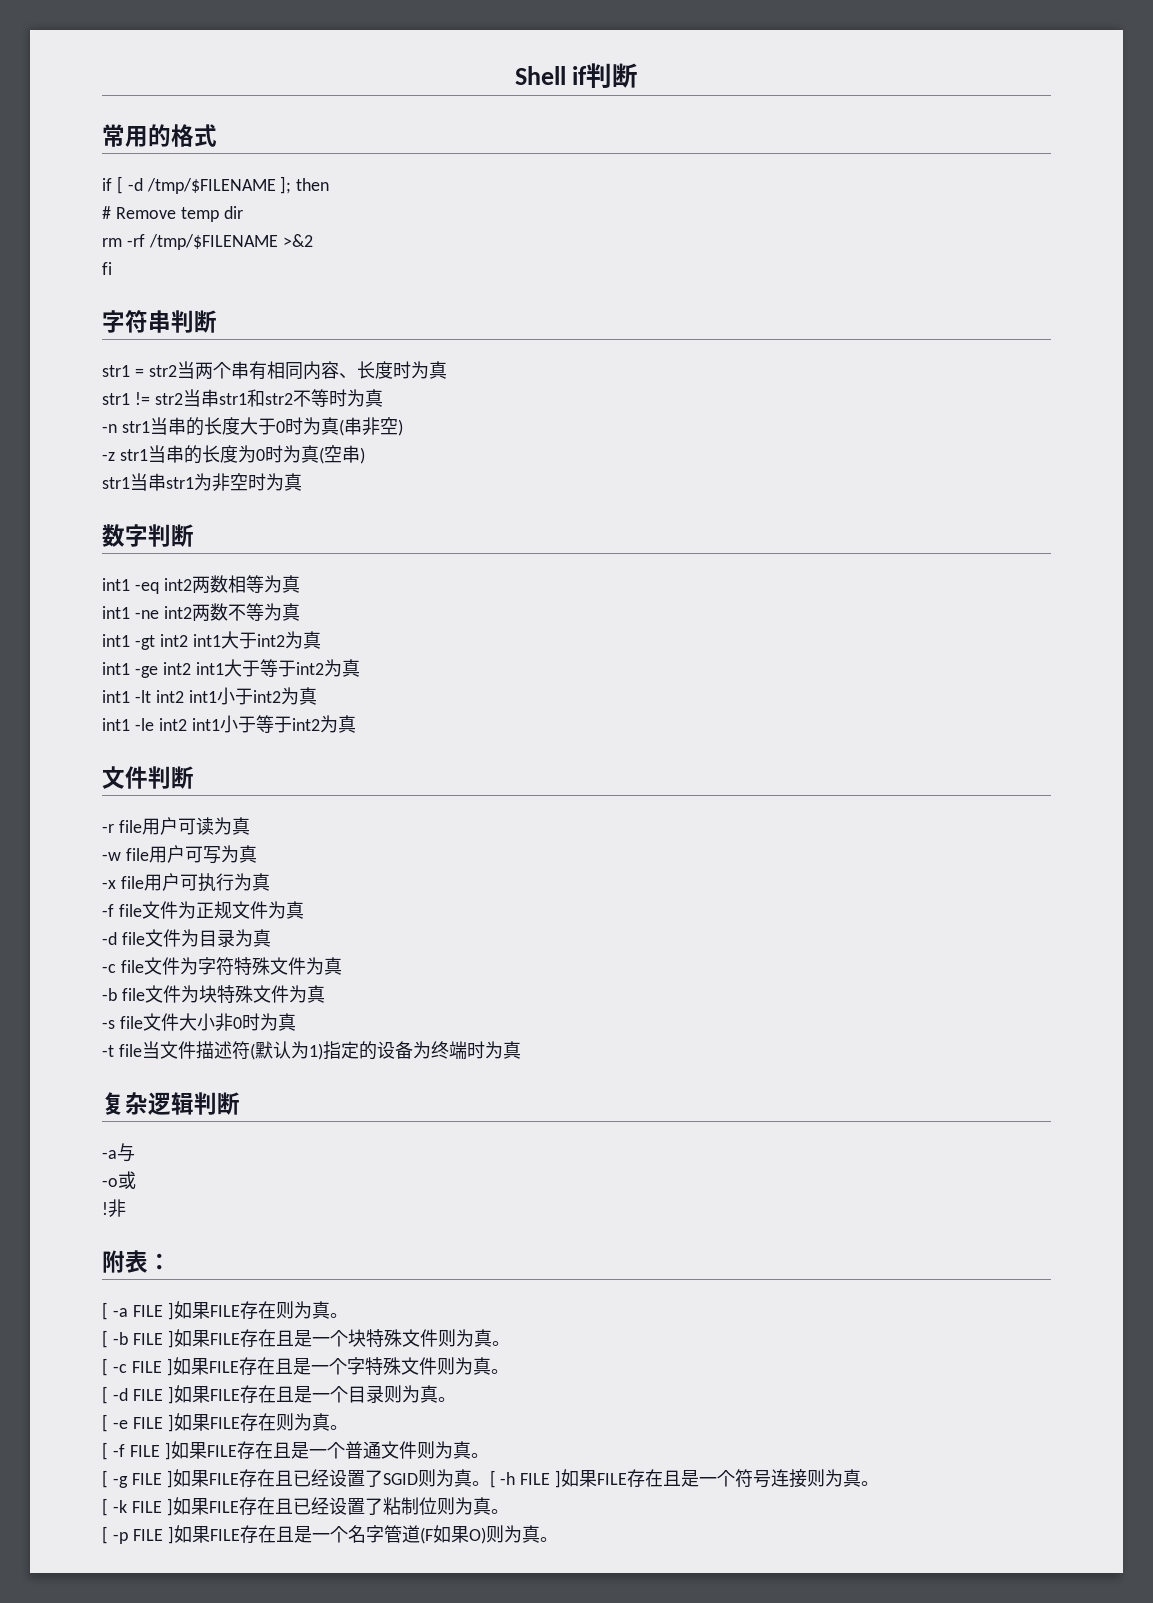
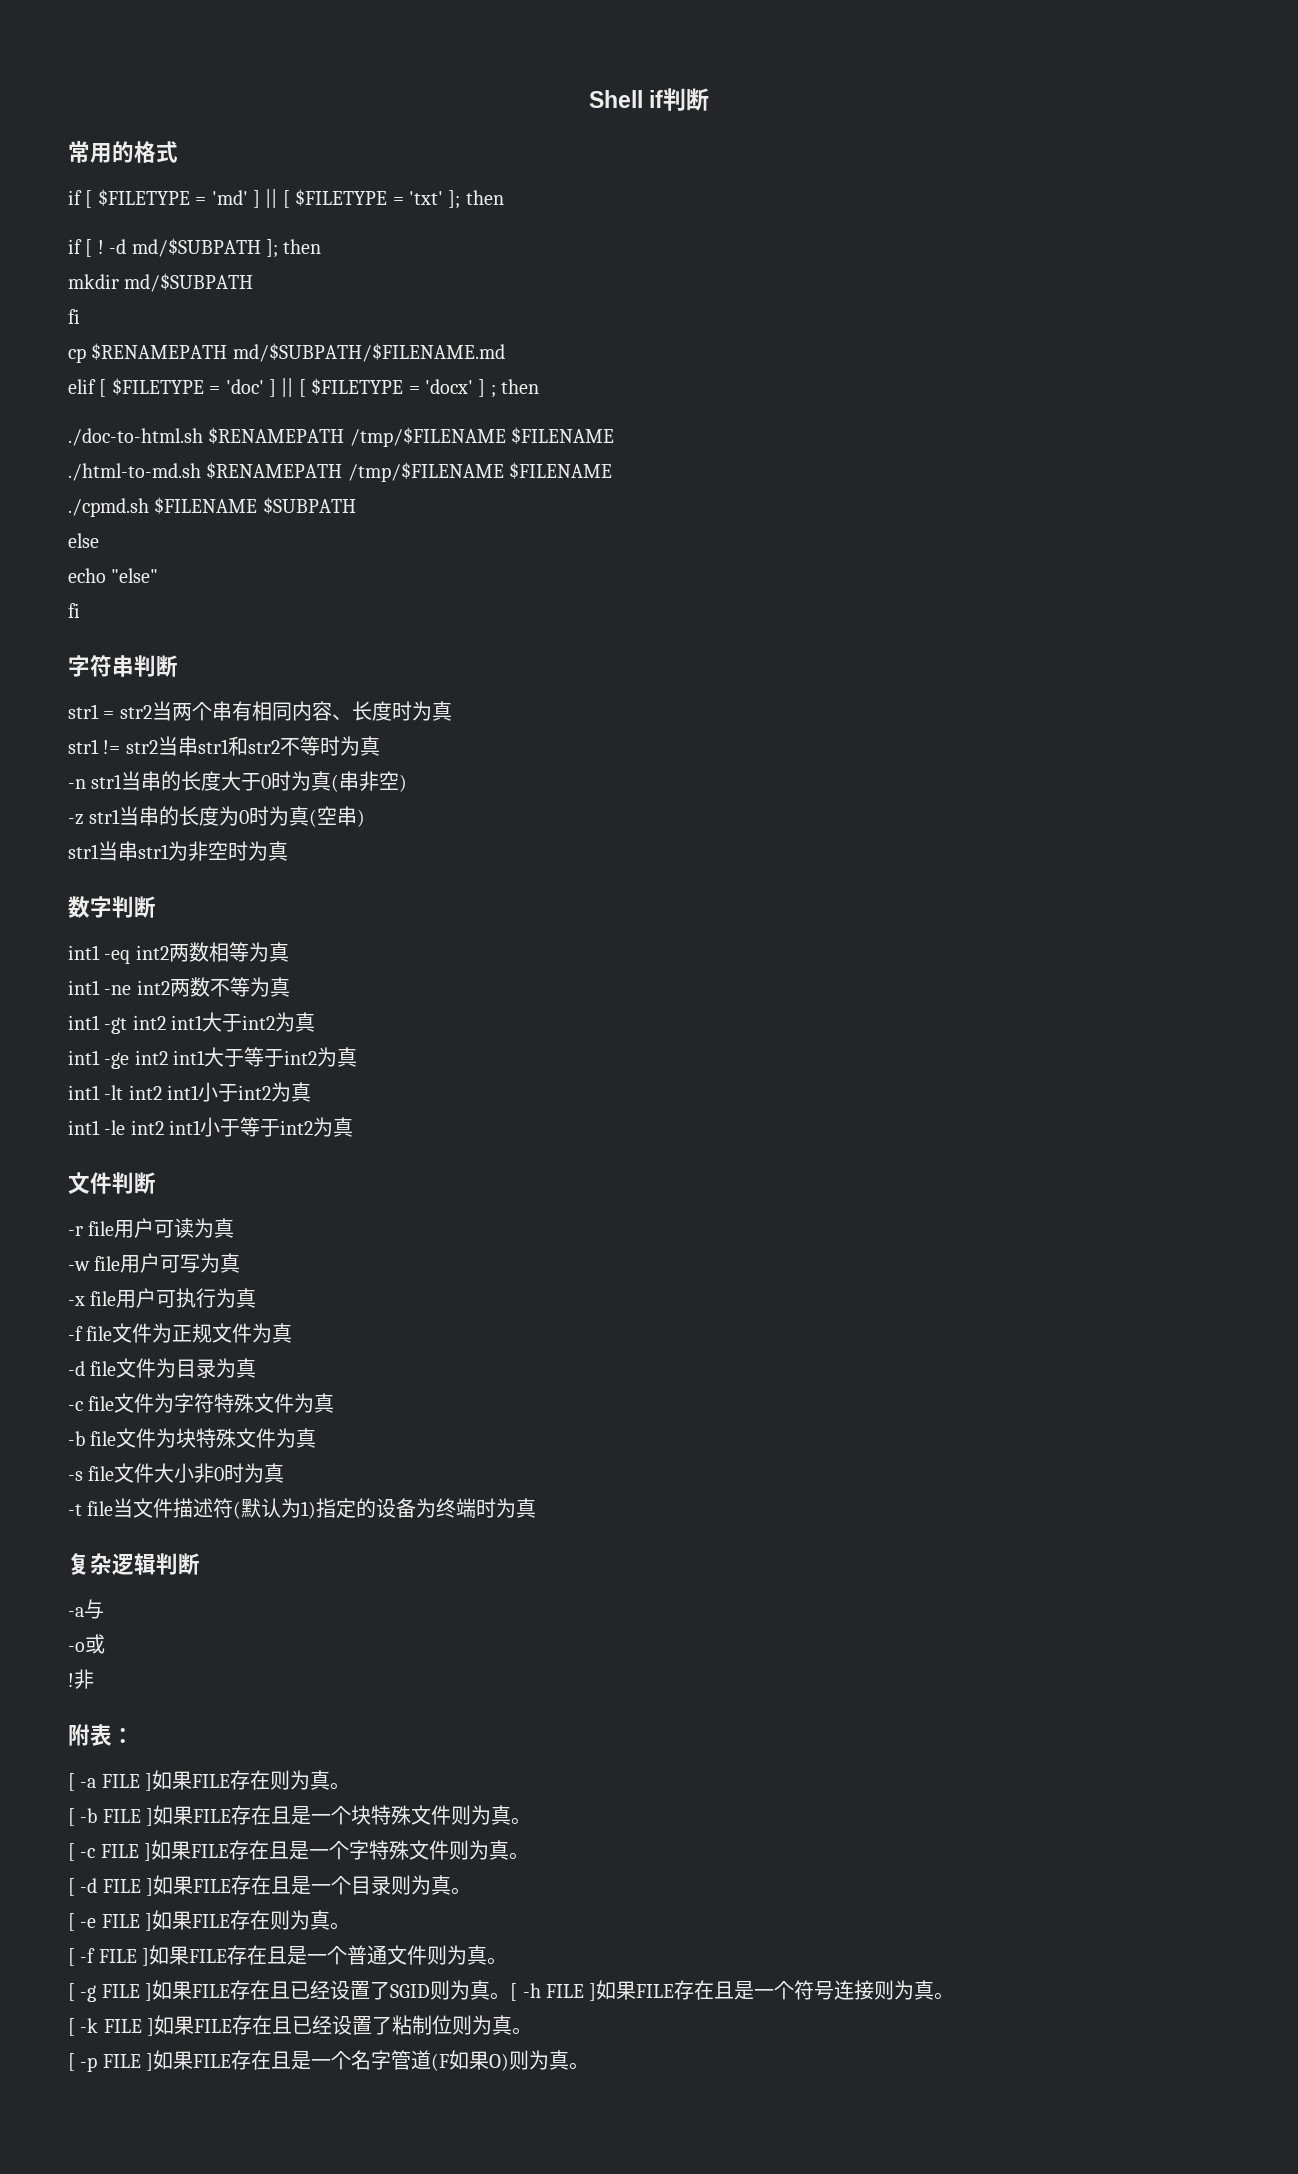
- if [ -d /tmp/$FILENAME ]; then
- # Remove temp dir
- rm -rf /tmp/$FILENAME >&2
+ if [ $FILETYPE = 'md' ] || [ $FILETYPE = 'txt' ]; then
+ if [ ! -d md/$SUBPATH ]; then
+ mkdir md/$SUBPATH
+ fi
+ cp $RENAMEPATH md/$SUBPATH/$FILENAME.md
+ elif [ $FILETYPE = 'doc' ] || [ $FILETYPE = 'docx' ] ; then
+ ./doc-to-html.sh $RENAMEPATH /tmp/$FILENAME $FILENAME
+ ./html-to-md.sh $RENAMEPATH /tmp/$FILENAME $FILENAME
+ ./cpmd.sh $FILENAME $SUBPATH
+ else
+ echo "else"

